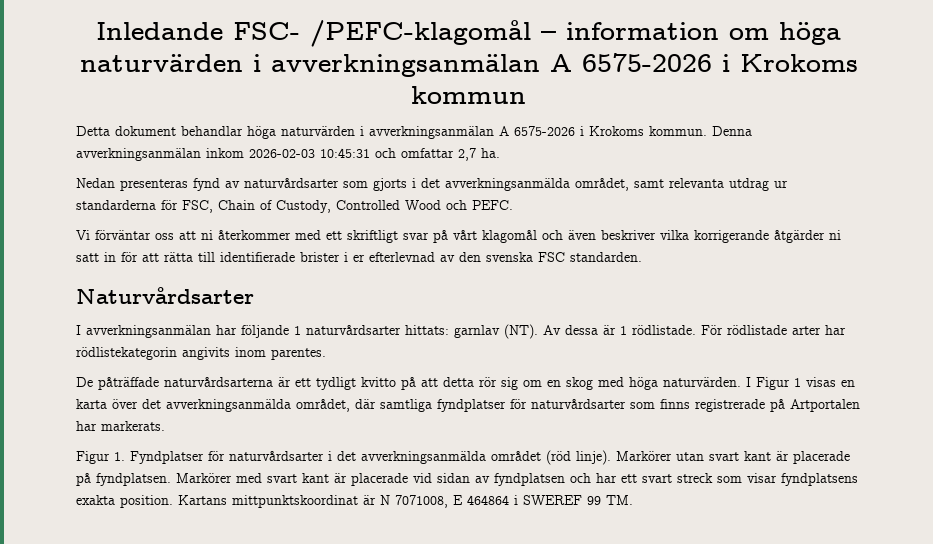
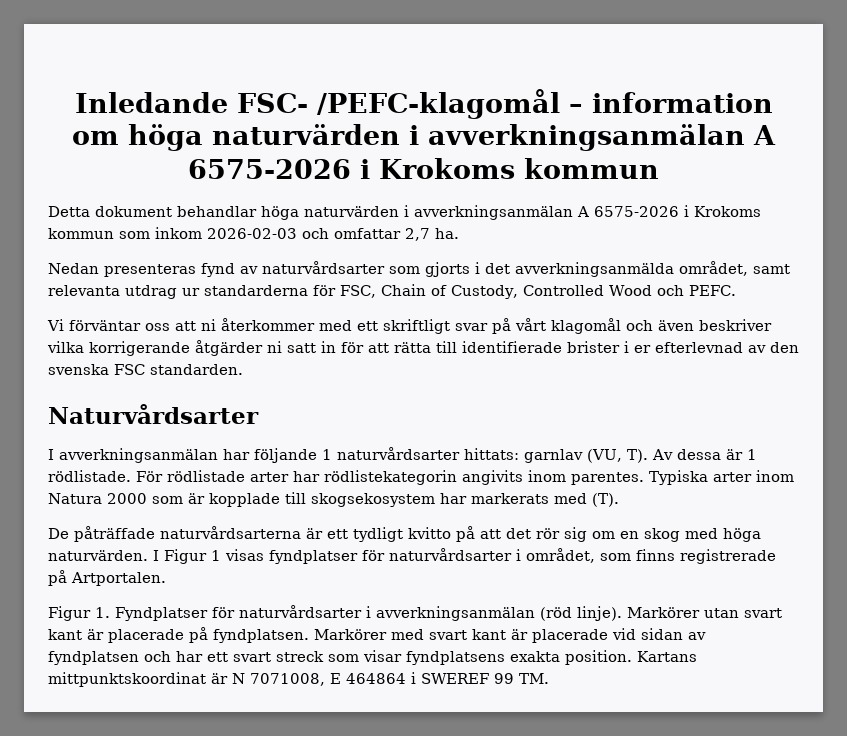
- Detta dokument behandlar höga naturvärden i avverkningsanmälan A 6575-2026 i Krokoms kommun. Denna avverkningsanmälan inkom 2026-02-03 10:45:31 och omfattar 2,7 ha.
+ Detta dokument behandlar höga naturvärden i avverkningsanmälan A 6575-2026 i Krokoms kommun som inkom 2026-02-03 och omfattar 2,7 ha.
- I avverkningsanmälan har följande 1 naturvårdsarter hittats: garnlav (NT). Av dessa är 1 rödlistade.
+ I avverkningsanmälan har följande 1 naturvårdsarter hittats: garnlav (VU, T). Av dessa är 1 rödlistade.
+ Typiska arter inom Natura 2000 som är kopplade till skogsekosystem har markerats med (T).
- De påträffade naturvårdsarterna är ett tydligt kvitto på att detta rör sig om en skog med höga naturvärden.
+ De påträffade naturvårdsarterna är ett tydligt kvitto på att det rör sig om en skog med höga naturvärden.
- I Figur 1 visas en karta över det avverkningsanmälda området, där samtliga fyndplatser för naturvårdsarter som finns registrerade på Artportalen har markerats.
+ I Figur 1 visas fyndplatser för naturvårdsarter i området, som finns registrerade på Artportalen.
- Figur 1. Fyndplatser för naturvårdsarter i det avverkningsanmälda området (röd linje).
+ Figur 1. Fyndplatser för naturvårdsarter i avverkningsanmälan (röd linje).

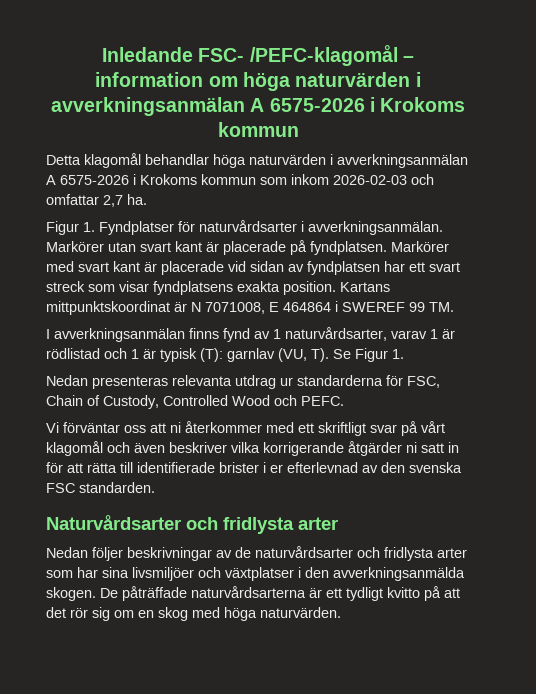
- Detta dokument behandlar höga naturvärden i avverkningsanmälan A 6575-2026 i Krokoms kommun som inkom 2026-02-03 och omfattar 2,7 ha.
+ Detta klagomål behandlar höga naturvärden i avverkningsanmälan A 6575-2026 i Krokoms kommun som inkom 2026-02-03 och omfattar 2,7 ha.
- Nedan presenteras fynd av naturvårdsarter som gjorts i det avverkningsanmälda området, samt relevanta utdrag ur standarderna för FSC, Chain of Custody, Controlled Wood och PEFC.
+ Figur 1. Fyndplatser för naturvårdsarter i avverkningsanmälan. Markörer utan svart kant är placerade på fyndplatsen. Markörer med svart kant är placerade vid sidan av fyndplatsen har ett svart streck som visar fyndplatsens exakta position. Kartans mittpunktskoordinat är N 7071008, E 464864 i SWEREF 99 TM.
+ I avverkningsanmälan finns fynd av 1 naturvårdsarter, varav 1 är rödlistad och 1 är typisk (T): garnlav (VU, T). Se Figur 1.
+ Nedan presenteras relevanta utdrag ur standarderna för FSC, Chain of Custody, Controlled Wood och PEFC.
- Naturvårdsarter
- I avverkningsanmälan har följande 1 naturvårdsarter hittats: garnlav (VU, T). Av dessa är 1 rödlistade. För rödlistade arter har rödlistekategorin angivits inom parentes. Typiska arter inom Natura 2000 som är kopplade till skogsekosystem har markerats med (T).
- De påträffade naturvårdsarterna är ett tydligt kvitto på att det rör sig om en skog med höga naturvärden. I Figur 1 visas fyndplatser för naturvårdsarter i området, som finns registrerade på Artportalen.
- Figur 1. Fyndplatser för naturvårdsarter i avverkningsanmälan (röd linje). Markörer utan svart kant är placerade på fyndplatsen. Markörer med svart kant är placerade vid sidan av fyndplatsen och har ett svart streck som visar fyndplatsens exakta position. Kartans mittpunktskoordinat är N 7071008, E 464864 i SWEREF 99 TM.
+ Naturvårdsarter och fridlysta arter
+ Nedan följer beskrivningar av de naturvårdsarter och fridlysta arter som har sina livsmiljöer och växtplatser i den avverkningsanmälda skogen. De påträffade naturvårdsarterna är ett tydligt kvitto på att det rör sig om en skog med höga naturvärden.

